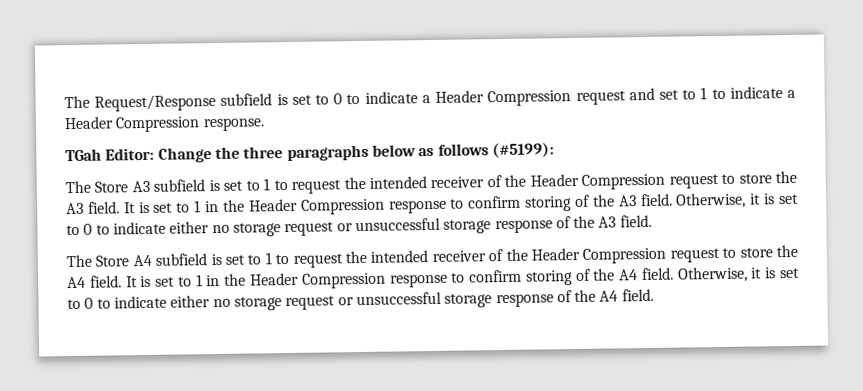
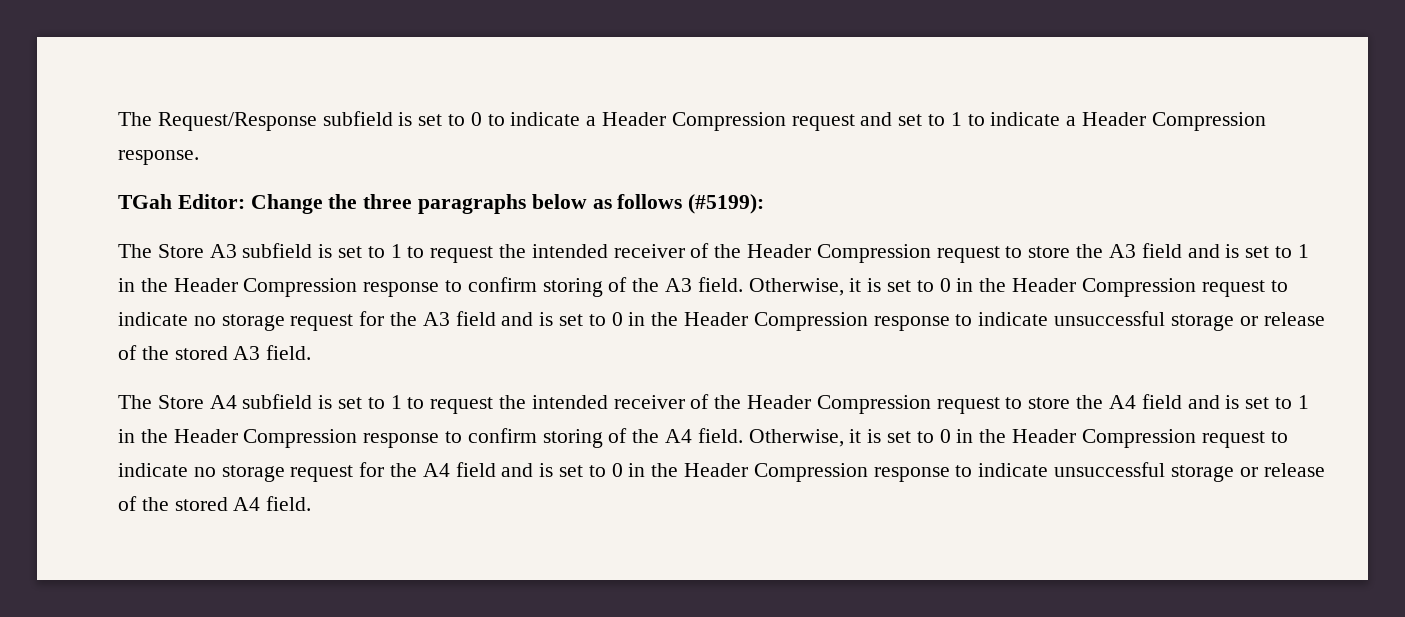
- The Store A3 subfield is set to 1 to request the intended receiver of the Header Compression request to store the A3 field. It is set to 1 in the Header Compression response to confirm storing of the A3 field.
+ The Store A3 subfield is set to 1 to request the intended receiver of the Header Compression request to store the A3 field and is set to 1 in the Header Compression response to confirm storing of the A3 field.
- Otherwise, it is set to 0 to indicate either no storage request or unsuccessful storage response of the A3 field.
+ Otherwise, it is set to 0 in the Header Compression request to indicate no storage request for the A3 field and is set to 0 in the Header Compression response to indicate unsuccessful storage or release of the stored A3 field.
- The Store A4 subfield is set to 1 to request the intended receiver of the Header Compression request to store the A4 field. It is set to 1 in the Header Compression response to confirm storing of the A4 field.
+ The Store A4 subfield is set to 1 to request the intended receiver of the Header Compression request to store the A4 field and is set to 1 in the Header Compression response to confirm storing of the A4 field.
- Otherwise, it is set to 0 to indicate either no storage request or unsuccessful storage response of the A4 field.
+ Otherwise, it is set to 0 in the Header Compression request to indicate no storage request for the A4 field and is set to 0 in the Header Compression response to indicate unsuccessful storage or release of the stored A4 field.

